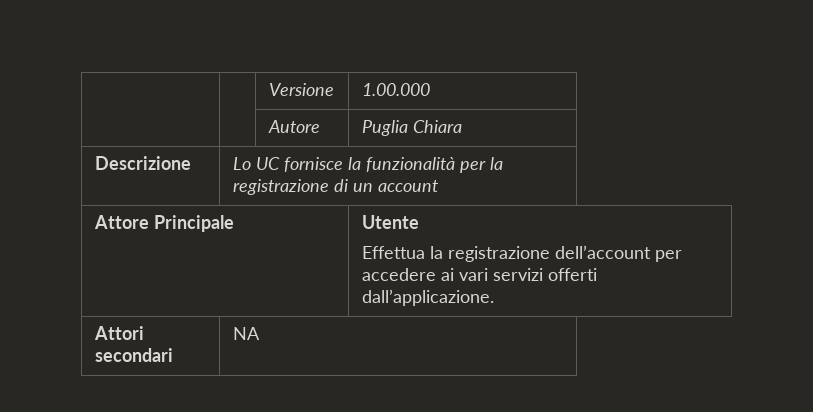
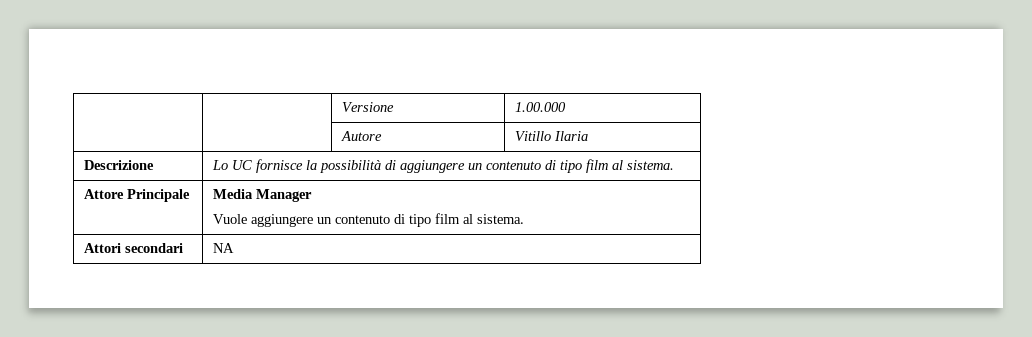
- | | Autore | Puglia Chiara
+ | | Autore | Vitillo Ilaria
- Descrizione | Lo UC fornisce la funzionalità per la registrazione di un account
- Attore Principale | Utente
- Effettua la registrazione dell’account per accedere ai vari servizi offerti dall’applicazione.
+ Descrizione | Lo UC fornisce la possibilità di aggiungere un contenuto di tipo film al sistema.
+ Attore Principale | Media Manager
+ Vuole aggiungere un contenuto di tipo film al sistema.

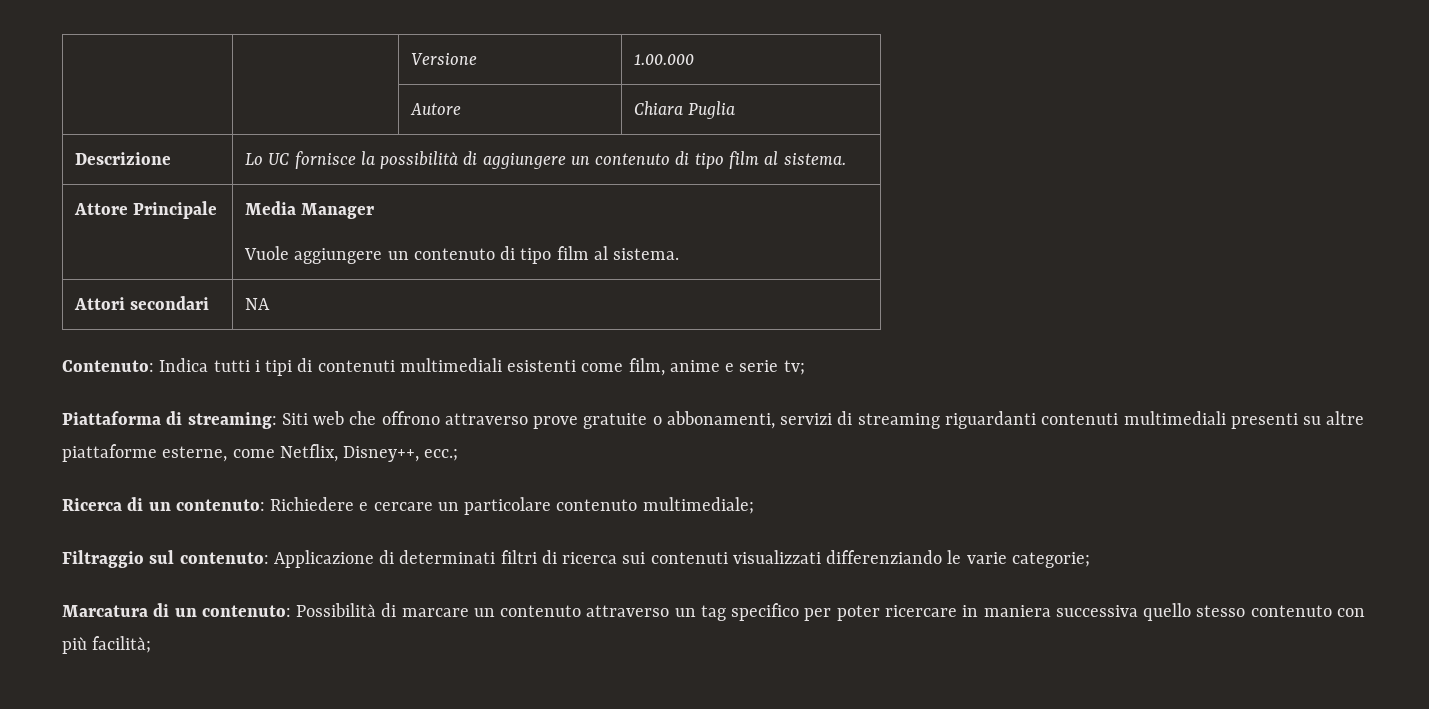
- | | Autore | Vitillo Ilaria
+ | | Autore | Chiara Puglia
+ Contenuto: Indica tutti i tipi di contenuti multimediali esistenti come film, anime e serie tv;
+ Piattaforma di streaming: Siti web che offrono attraverso prove gratuite o abbonamenti, servizi di streaming riguardanti contenuti multimediali presenti su altre piattaforme esterne, come Netflix, Disney++, ecc.;
+ Ricerca di un contenuto: Richiedere e cercare un particolare contenuto multimediale;
+ Filtraggio sul contenuto: Applicazione di determinati filtri di ricerca sui contenuti visualizzati differenziando le varie categorie;
+ Marcatura di un contenuto: Possibilità di marcare un contenuto attraverso un tag specifico per poter ricercare in maniera successiva quello stesso contenuto con più facilità;

